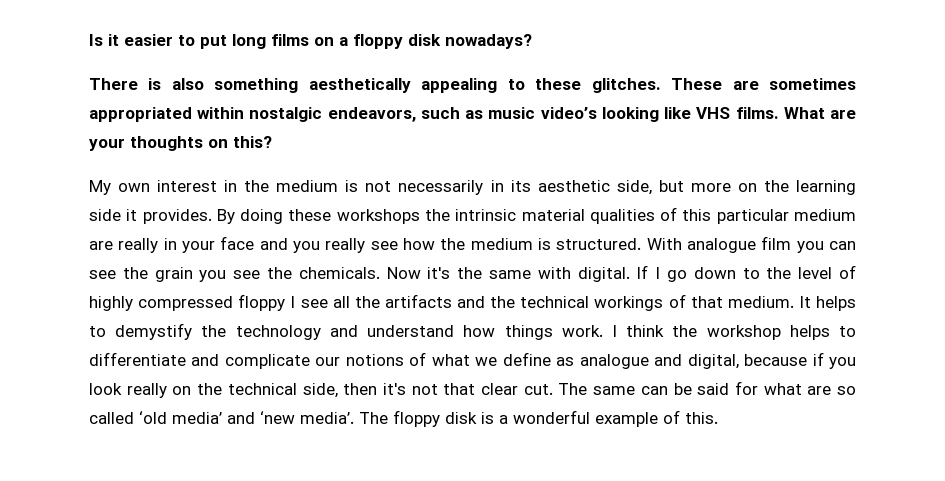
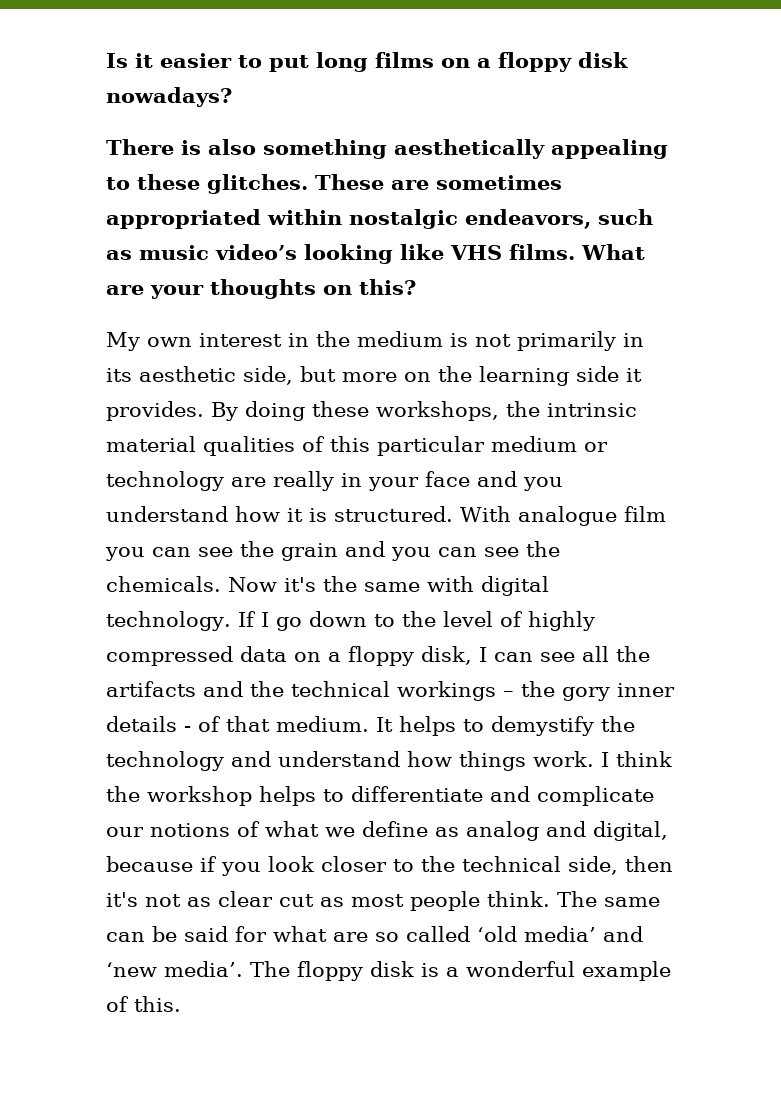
- My own interest in the medium is not necessarily in its aesthetic side, but more on the learning side it provides.
+ My own interest in the medium is not primarily in its aesthetic side, but more on the learning side it provides.
- By doing these workshops the intrinsic material qualities of this particular medium are really in your face and you really see how the medium is structured.
+ By doing these workshops, the intrinsic material qualities of this particular medium or technology are really in your face and you understand how it is structured.
- With analogue film you can see the grain you see the chemicals.
+ With analogue film you can see the grain and you can see the chemicals.
- Now it's the same with digital.
+ Now it's the same with digital technology.
- If I go down to the level of highly compressed floppy I see all the artifacts and the technical workings of that medium.
+ If I go down to the level of highly compressed data on a floppy disk, I can see all the artifacts and the technical workings – the gory inner details - of that medium.
- I think the workshop helps to differentiate and complicate our notions of what we define as analogue and digital, because if you look really on the technical side, then it's not that clear cut.
+ I think the workshop helps to differentiate and complicate our notions of what we define as analog and digital, because if you look closer to the technical side, then it's not as clear cut as most people think.

